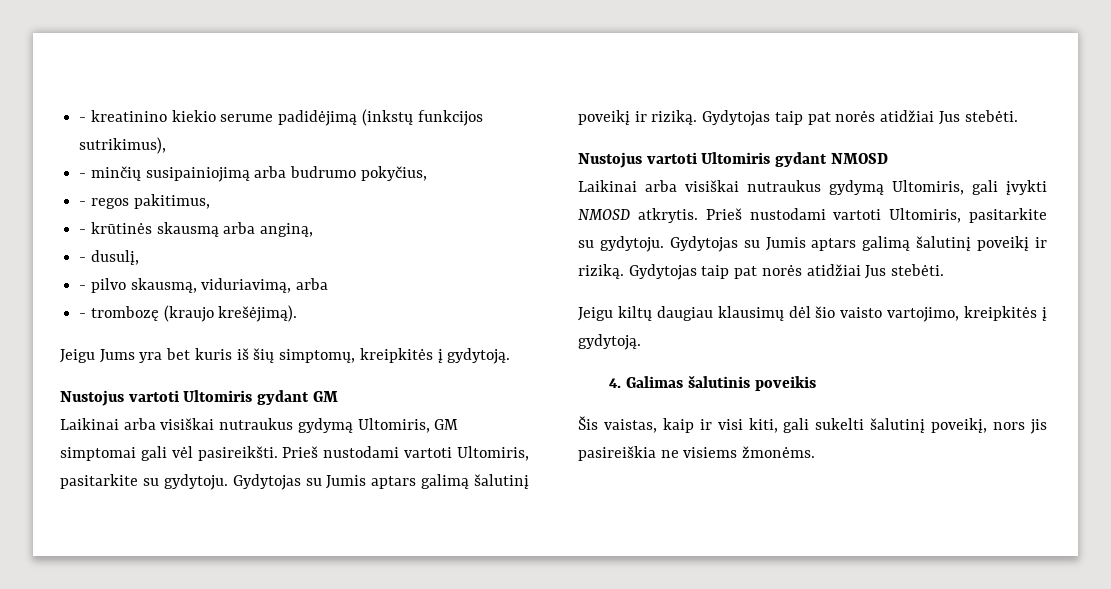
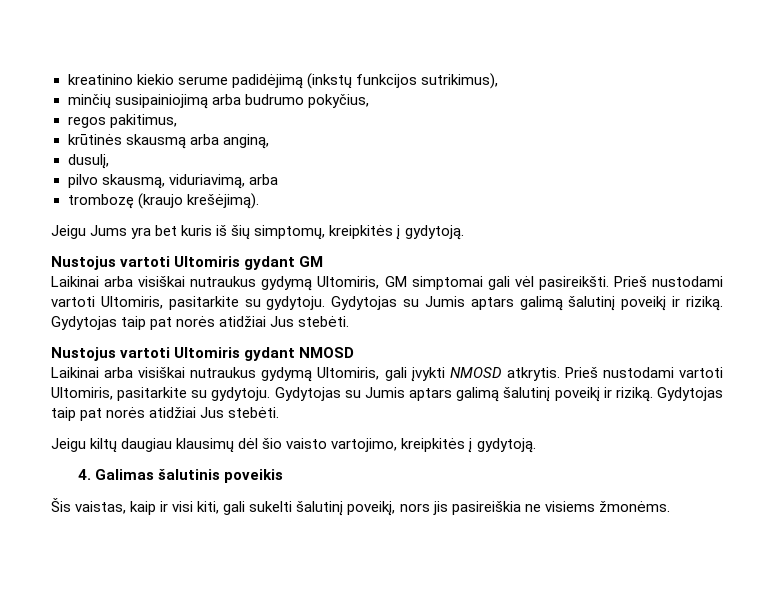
- - kreatinino kiekio serume padidėjimą (inkstų funkcijos sutrikimus),
+ kreatinino kiekio serume padidėjimą (inkstų funkcijos sutrikimus),
- - minčių susipainiojimą arba budrumo pokyčius,
+ minčių susipainiojimą arba budrumo pokyčius,
- - regos pakitimus,
+ regos pakitimus,
- - krūtinės skausmą arba anginą,
+ krūtinės skausmą arba anginą,
- - dusulį,
+ dusulį,
- - pilvo skausmą, viduriavimą, arba
+ pilvo skausmą, viduriavimą, arba
- - trombozę (kraujo krešėjimą).
+ trombozę (kraujo krešėjimą).

